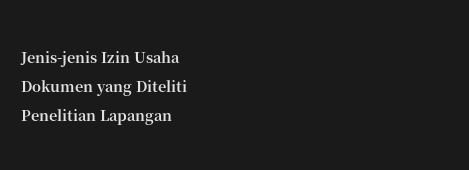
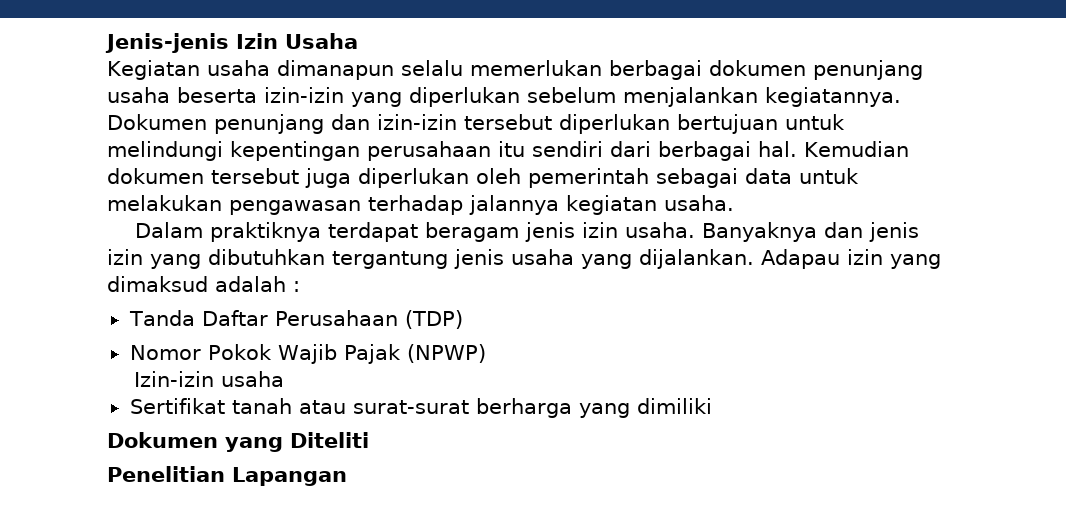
+ Kegiatan usaha dimanapun selalu memerlukan berbagai dokumen penunjang usaha beserta izin-izin yang diperlukan sebelum menjalankan kegiatannya. Dokumen penunjang dan izin-izin tersebut diperlukan bertujuan untuk melindungi kepentingan perusahaan itu sendiri dari berbagai hal. Kemudian dokumen tersebut juga diperlukan oleh pemerintah sebagai data untuk melakukan pengawasan terhadap jalannya kegiatan usaha.
+ Dalam praktiknya terdapat beragam jenis izin usaha. Banyaknya dan jenis izin yang dibutuhkan tergantung jenis usaha yang dijalankan. Adapau izin yang dimaksud adalah :
+ Tanda Daftar Perusahaan (TDP)
+ Nomor Pokok Wajib Pajak (NPWP)
+ Izin-izin usaha
+ Sertifikat tanah atau surat-surat berharga yang dimiliki

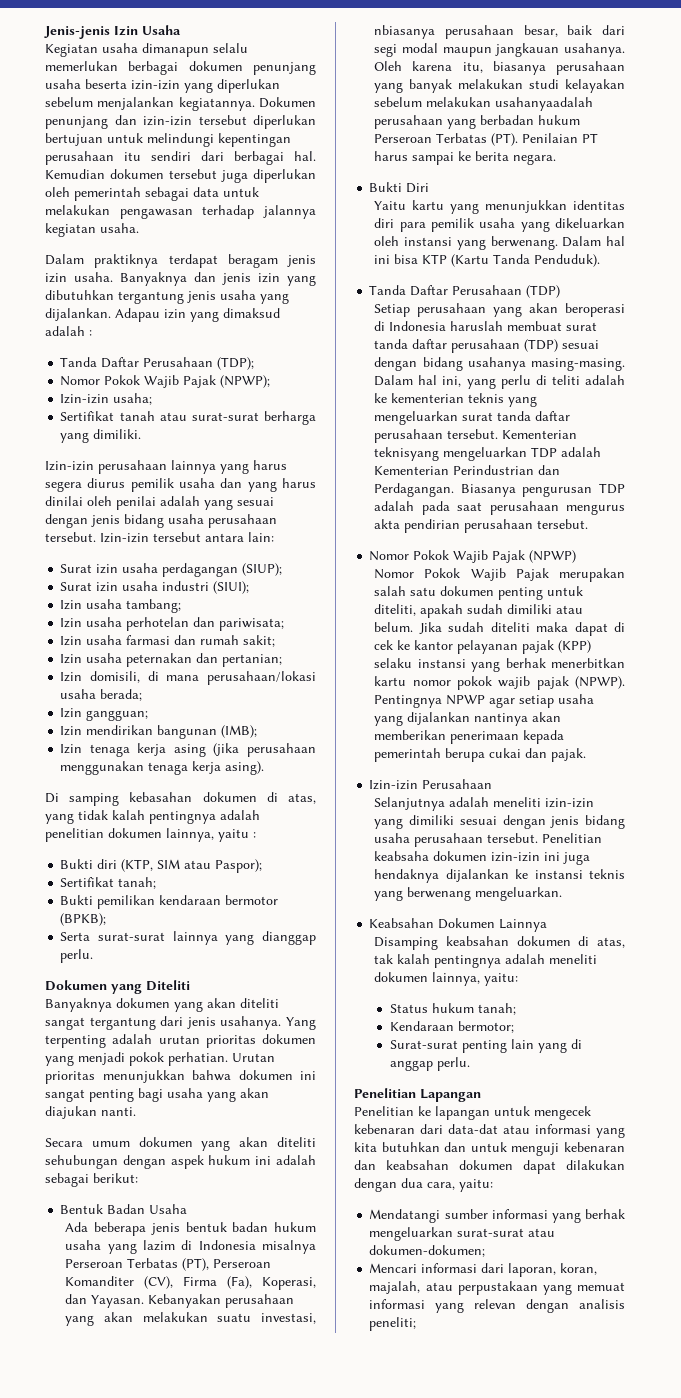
+ Tanda Daftar Perusahaan (TDP);
+ Nomor Pokok Wajib Pajak (NPWP);
+ Izin-izin usaha;
+ Sertifikat tanah atau surat-surat berharga yang dimiliki.
+ Izin-izin perusahaan lainnya yang harus segera diurus pemilik usaha dan yang harus dinilai oleh penilai adalah yang sesuai dengan jenis bidang usaha perusahaan tersebut. Izin-izin tersebut antara lain:
+ Surat izin usaha perdagangan (SIUP);
+ Surat izin usaha industri (SIUI);
+ Izin usaha tambang;
+ Izin usaha perhotelan dan pariwisata;
+ Izin usaha farmasi dan rumah sakit;
+ Izin usaha peternakan dan pertanian;
+ Izin domisili, di mana perusahaan/lokasi usaha berada;
+ Izin gangguan;
+ Izin mendirikan bangunan (IMB);
+ Izin tenaga kerja asing (jika perusahaan menggunakan tenaga kerja asing).
+ Di samping kebasahan dokumen di atas, yang tidak kalah pentingnya adalah penelitian dokumen lainnya, yaitu :
+ Bukti diri (KTP, SIM atau Paspor);
+ Sertifikat tanah;
+ Bukti pemilikan kendaraan bermotor (BPKB);
+ Serta surat-surat lainnya yang dianggap perlu.
+ Dokumen yang Diteliti
+ Banyaknya dokumen yang akan diteliti sangat tergantung dari jenis usahanya. Yang terpenting adalah urutan prioritas dokumen yang menjadi pokok perhatian. Urutan prioritas menunjukkan bahwa dokumen ini sangat penting bagi usaha yang akan diajukan nanti.
+ Secara umum dokumen yang akan diteliti sehubungan dengan aspek hukum ini adalah sebagai berikut:
+ Bentuk Badan Usaha
+ Ada beberapa jenis bentuk badan hukum usaha yang lazim di Indonesia misalnya Perseroan Terbatas (PT), Perseroan Komanditer (CV), Firma (Fa), Koperasi, dan Yayasan. Kebanyakan perusahaan yang akan melakukan suatu investasi, nbiasanya perusahaan besar, baik dari segi modal maupun jangkauan usahanya. Oleh karena itu, biasanya perusahaan yang banyak melakukan studi kelayakan sebelum melakukan usahanyaadalah perusahaan yang berbadan hukum Perseroan Terbatas (PT). Penilaian PT harus sampai ke berita negara.
+ Bukti Diri
+ Yaitu kartu yang menunjukkan identitas diri para pemilik usaha yang dikeluarkan oleh instansi yang berwenang. Dalam hal ini bisa KTP (Kartu Tanda Penduduk).
  Tanda Daftar Perusahaan (TDP)
+ Setiap perusahaan yang akan beroperasi di Indonesia haruslah membuat surat tanda daftar perusahaan (TDP) sesuai dengan bidang usahanya masing-masing. Dalam hal ini, yang perlu di teliti adalah ke kementerian teknis yang mengeluarkan surat tanda daftar perusahaan tersebut. Kementerian teknisyang mengeluarkan TDP adalah Kementerian Perindustrian dan Perdagangan. Biasanya pengurusan TDP adalah pada saat perusahaan mengurus akta pendirian perusahaan tersebut.
- Izin-izin usaha
- Sertifikat tanah atau surat-surat berharga yang dimiliki
- Dokumen yang Diteliti
+ Nomor Pokok Wajib Pajak merupakan salah satu dokumen penting untuk diteliti, apakah sudah dimiliki atau belum. Jika sudah diteliti maka dapat di cek ke kantor pelayanan pajak (KPP) selaku instansi yang berhak menerbitkan kartu nomor pokok wajib pajak (NPWP). Pentingnya NPWP agar setiap usaha yang dijalankan nantinya akan memberikan penerimaan kepada pemerintah berupa cukai dan pajak.
+ Izin-izin Perusahaan
+ Selanjutnya adalah meneliti izin-izin yang dimiliki sesuai dengan jenis bidang usaha perusahaan tersebut. Penelitian keabsaha dokumen izin-izin ini juga hendaknya dijalankan ke instansi teknis yang berwenang mengeluarkan.
+ Keabsahan Dokumen Lainnya
+ Disamping keabsahan dokumen di atas, tak kalah pentingnya adalah meneliti dokumen lainnya, yaitu:
+ Status hukum tanah;
+ Kendaraan bermotor;
+ Surat-surat penting lain yang di anggap perlu.
  Penelitian Lapangan
+ Penelitian ke lapangan untuk mengecek kebenaran dari data-dat atau informasi yang kita butuhkan dan untuk menguji kebenaran dan keabsahan dokumen dapat dilakukan dengan dua cara, yaitu:
+ Mendatangi sumber informasi yang berhak mengeluarkan surat-surat atau dokumen-dokumen;
+ Mencari informasi dari laporan, koran, majalah, atau perpustakaan yang memuat informasi yang relevan dengan analisis peneliti;

